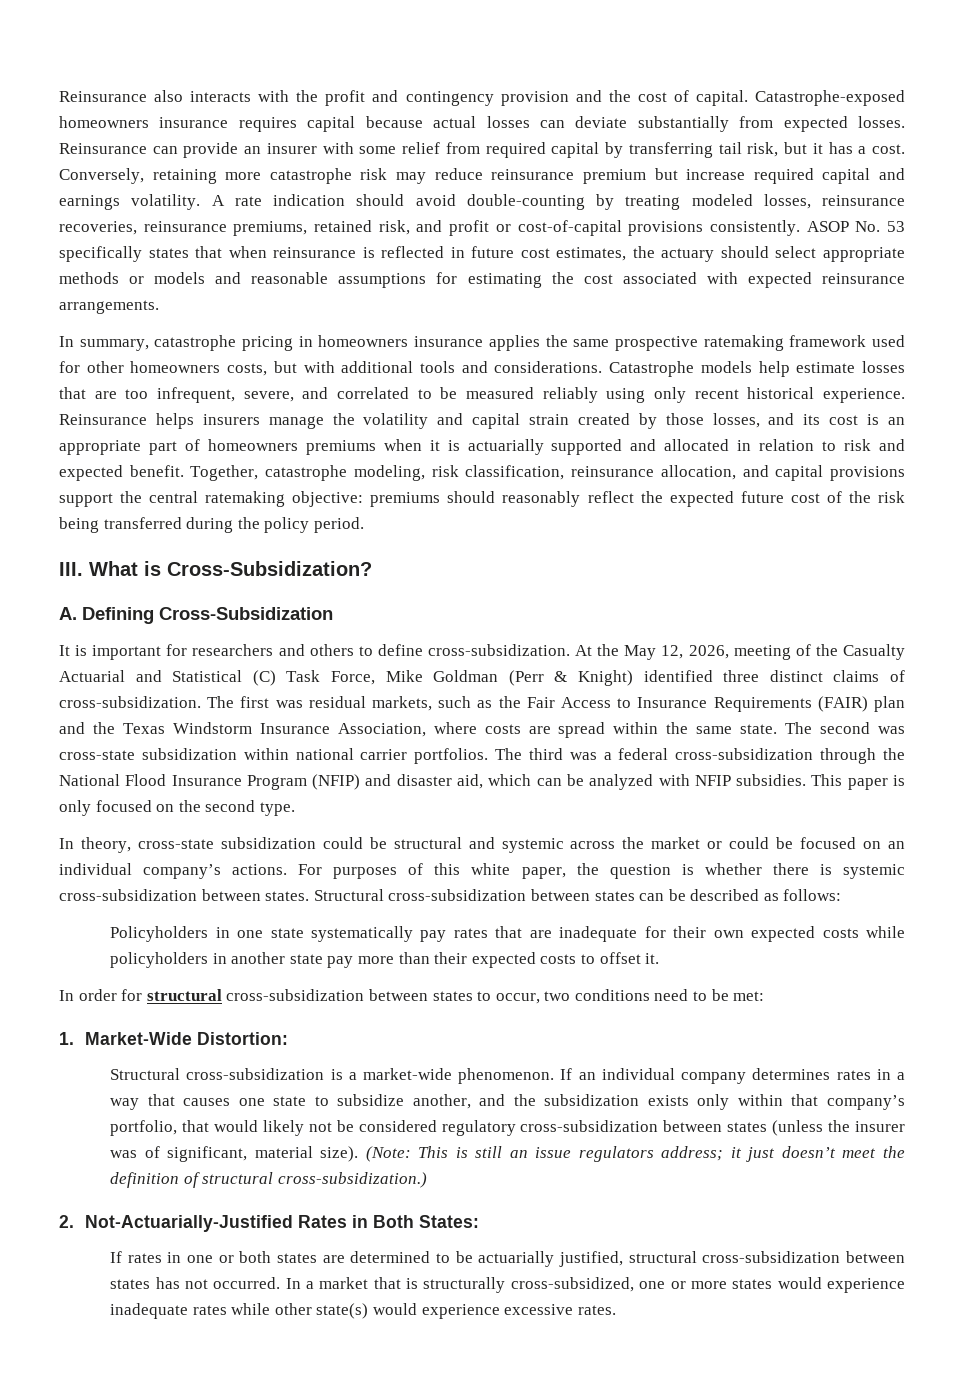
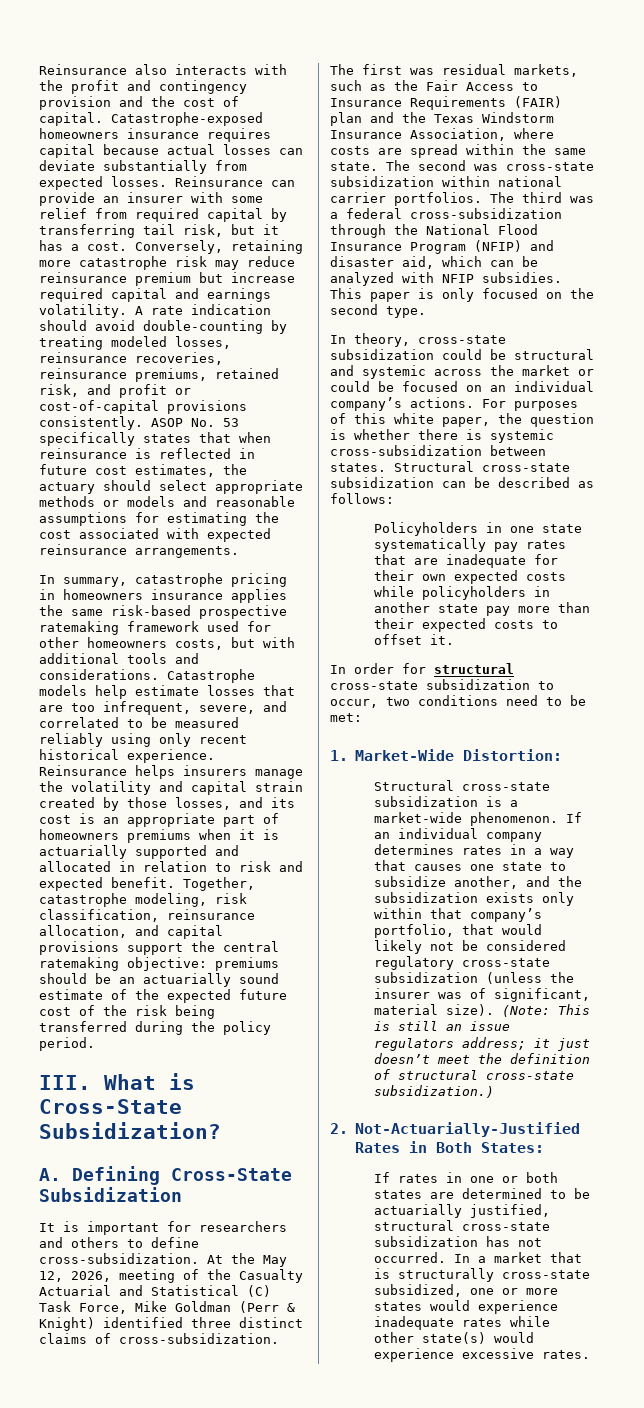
- In summary, catastrophe pricing in homeowners insurance applies the same prospective ratemaking framework used for other homeowners costs, but with additional tools and considerations.
+ In summary, catastrophe pricing in homeowners insurance applies the same risk-based prospective ratemaking framework used for other homeowners costs, but with additional tools and considerations.
- Together, catastrophe modeling, risk classification, reinsurance allocation, and capital provisions support the central ratemaking objective: premiums should reasonably reflect the expected future cost of the risk being transferred during the policy period.
+ Together, catastrophe modeling, risk classification, reinsurance allocation, and capital provisions support the central ratemaking objective: premiums should be an actuarially sound estimate of the expected future cost of the risk being transferred during the policy period.
- III. What is Cross-Subsidization?
+ III. What is Cross-State Subsidization?
- A. Defining Cross-Subsidization
+ A. Defining Cross-State Subsidization
- Structural cross-subsidization between states can be described as follows:
+ Structural cross-state subsidization can be described as follows:
- In order for structural cross-subsidization between states to occur, two conditions need to be met:
+ In order for structural cross-state subsidization to occur, two conditions need to be met:
- Structural cross-subsidization is a market-wide phenomenon.
+ Structural cross-state subsidization is a market-wide phenomenon.
- If an individual company determines rates in a way that causes one state to subsidize another, and the subsidization exists only within that company’s portfolio, that would likely not be considered regulatory cross-subsidization between states (unless the insurer was of significant, material size).
+ If an individual company determines rates in a way that causes one state to subsidize another, and the subsidization exists only within that company’s portfolio, that would likely not be considered regulatory cross-state subsidization (unless the insurer was of significant, material size).
- (Note: This is still an issue regulators address; it just doesn’t meet the definition of structural cross-subsidization.)
+ (Note: This is still an issue regulators address; it just doesn’t meet the definition of structural cross-state subsidization.)
- If rates in one or both states are determined to be actuarially justified, structural cross-subsidization between states has not occurred.
+ If rates in one or both states are determined to be actuarially justified, structural cross-state subsidization has not occurred.
- In a market that is structurally cross-subsidized, one or more states would experience inadequate rates while other state(s) would experience excessive rates.
+ In a market that is structurally cross-state subsidized, one or more states would experience inadequate rates while other state(s) would experience excessive rates.

